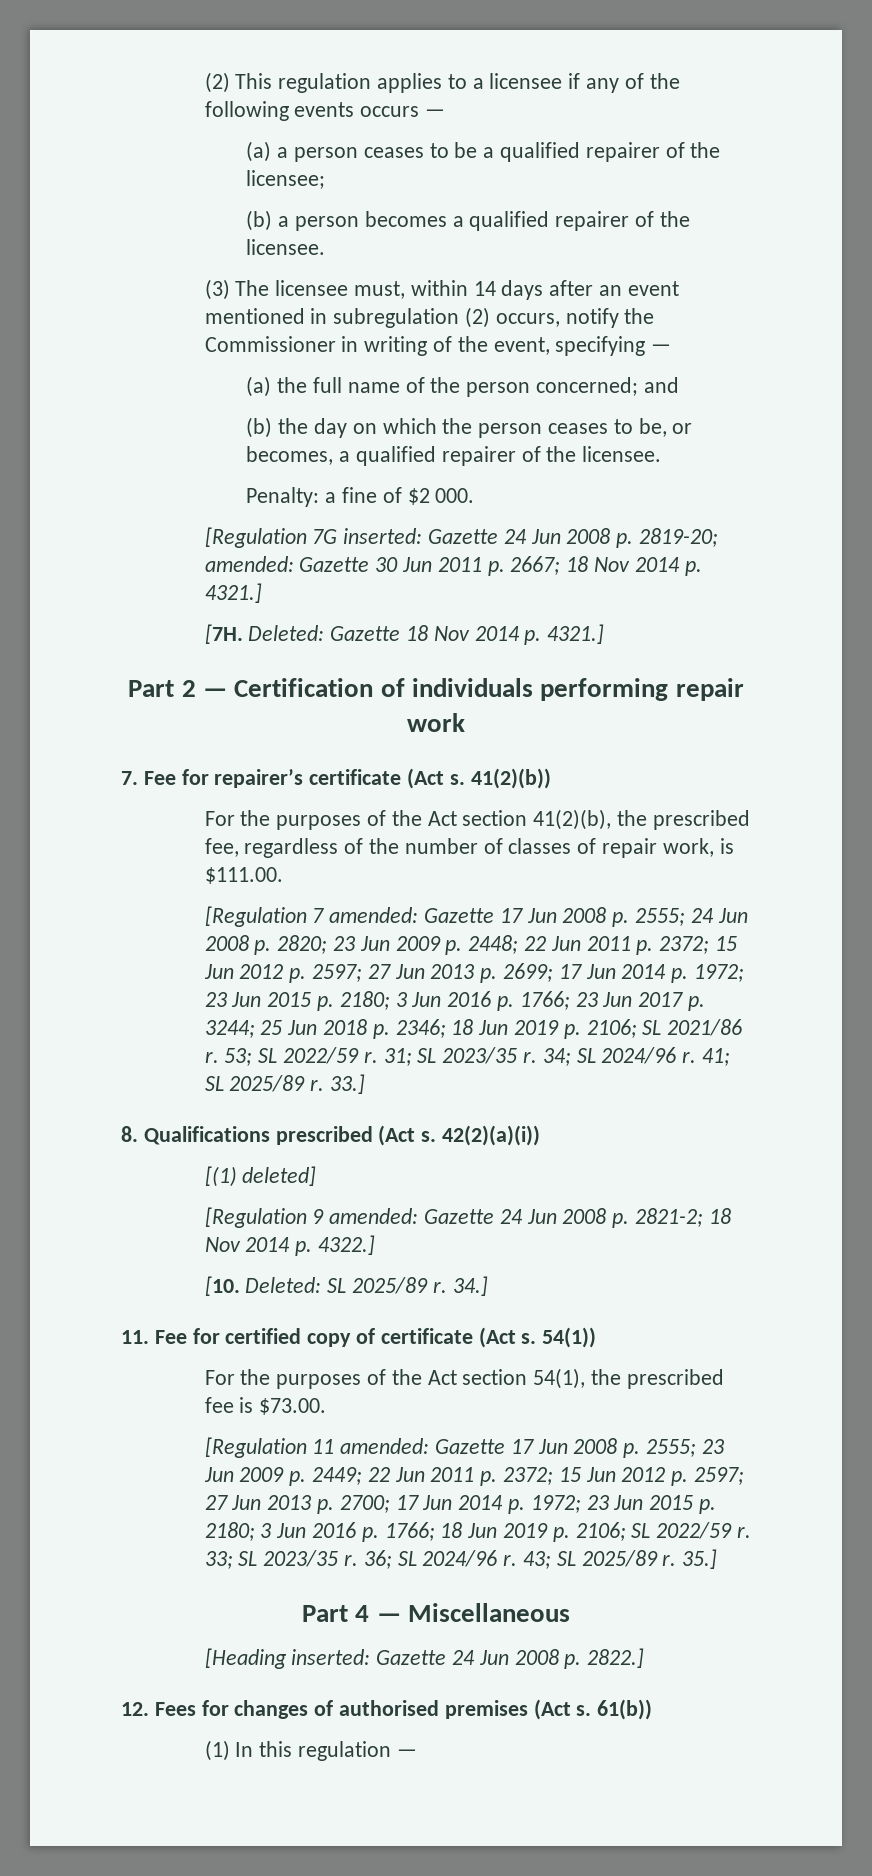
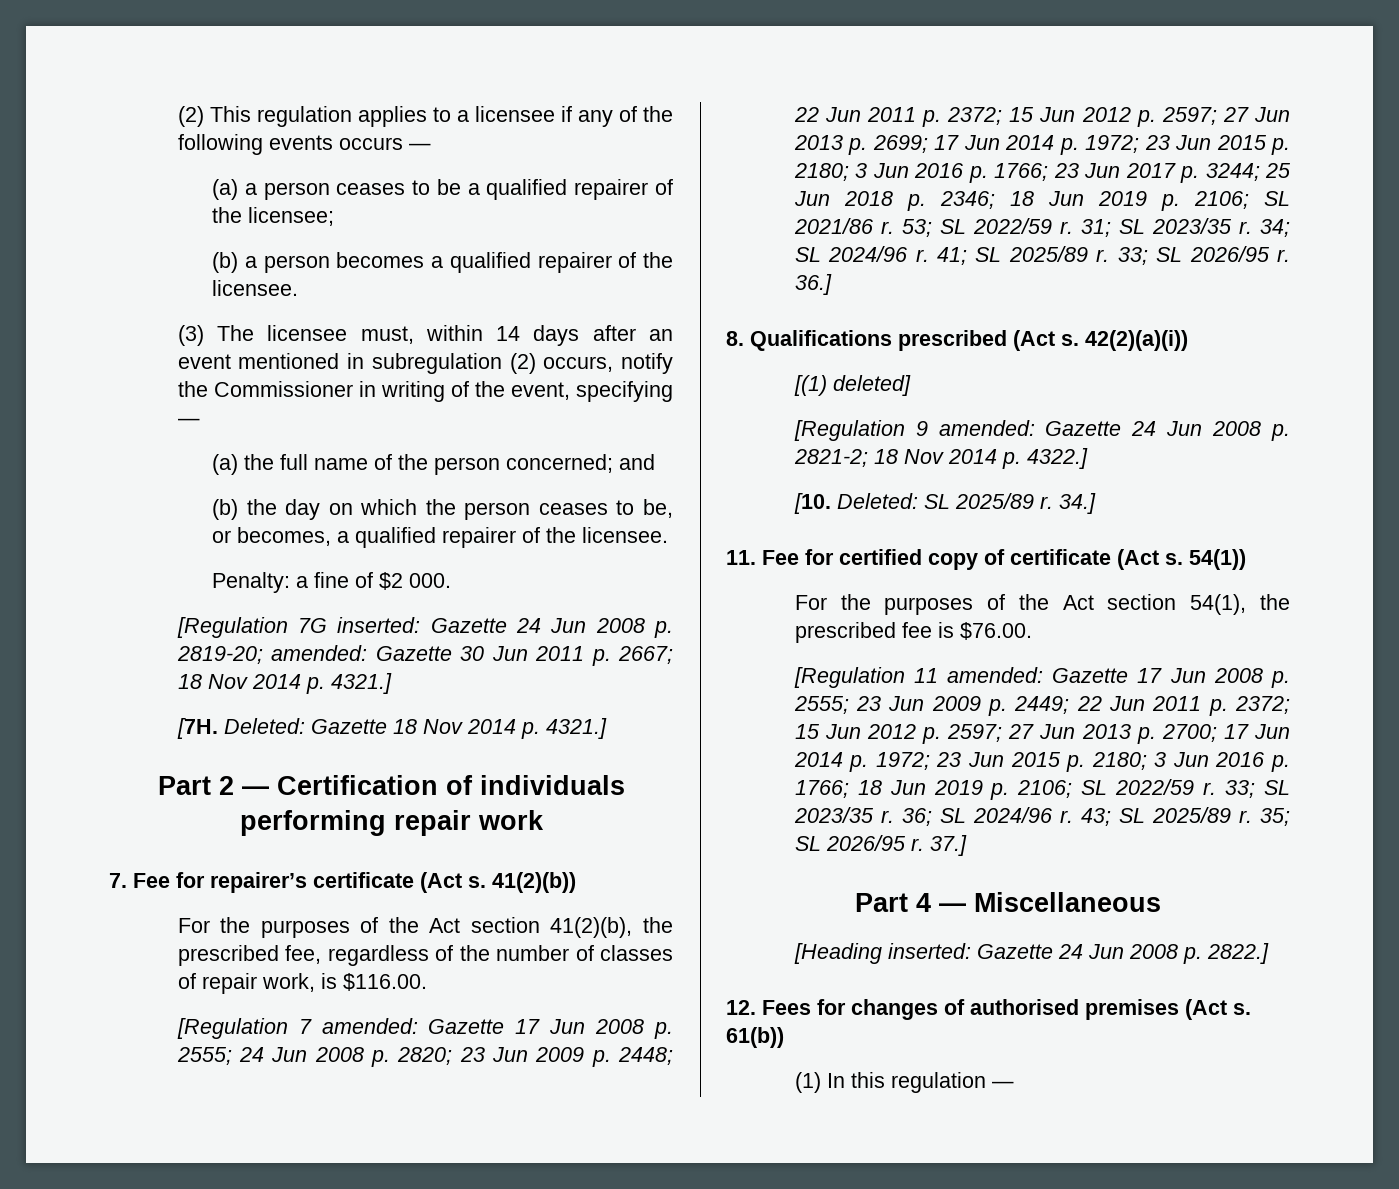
- For the purposes of the Act section 41(2)(b), the prescribed fee, regardless of the number of classes of repair work, is $111.00.
+ For the purposes of the Act section 41(2)(b), the prescribed fee, regardless of the number of classes of repair work, is $116.00.
- 33.]
+ 33; SL 2026/95 r. 36.]
- For the purposes of the Act section 54(1), the prescribed fee is $73.00.
+ For the purposes of the Act section 54(1), the prescribed fee is $76.00.
- 35.]
+ 35; SL 2026/95 r. 37.]

